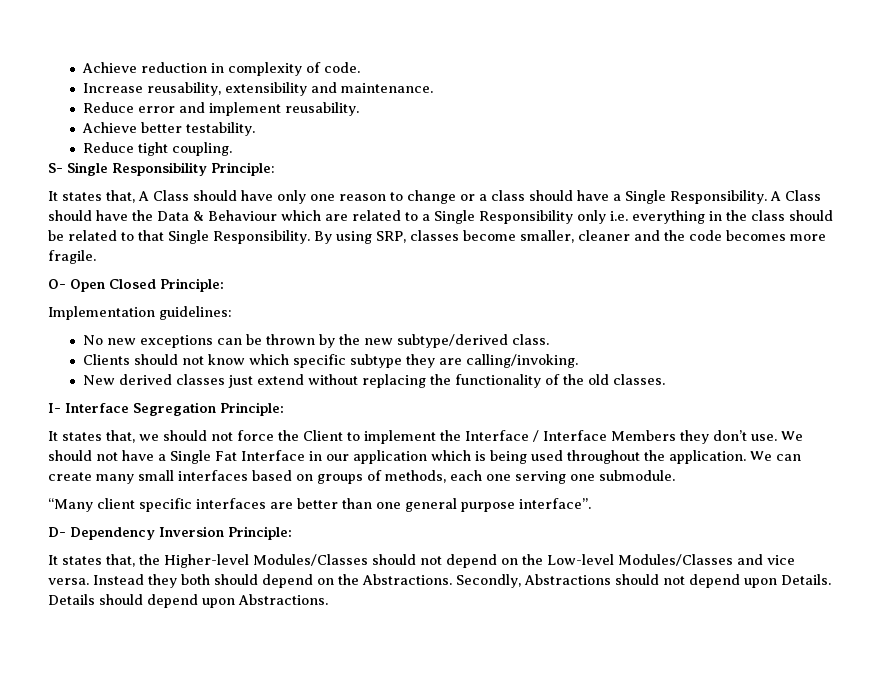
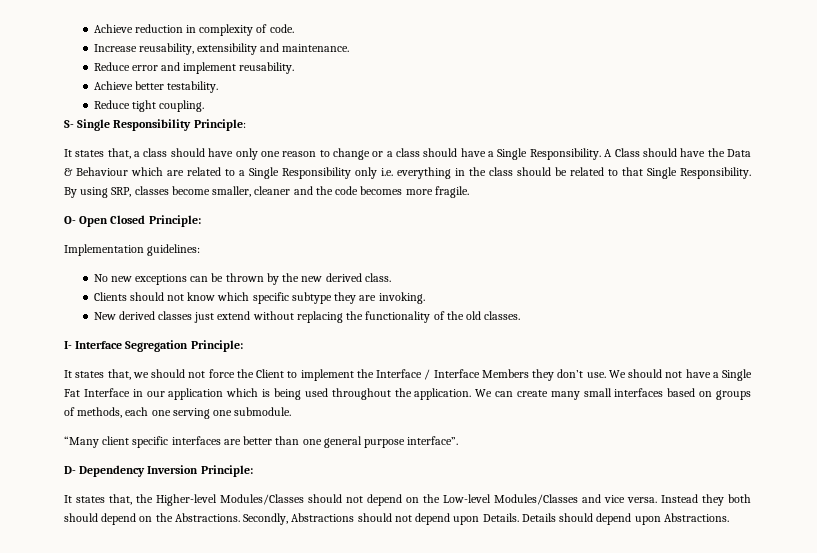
- It states that, A Class should have only one reason to change or a class should have a Single Responsibility.
+ It states that, a class should have only one reason to change or a class should have a Single Responsibility.
- No new exceptions can be thrown by the new subtype/derived class.
+ No new exceptions can be thrown by the new derived class.
- Clients should not know which specific subtype they are calling/invoking.
+ Clients should not know which specific subtype they are invoking.

